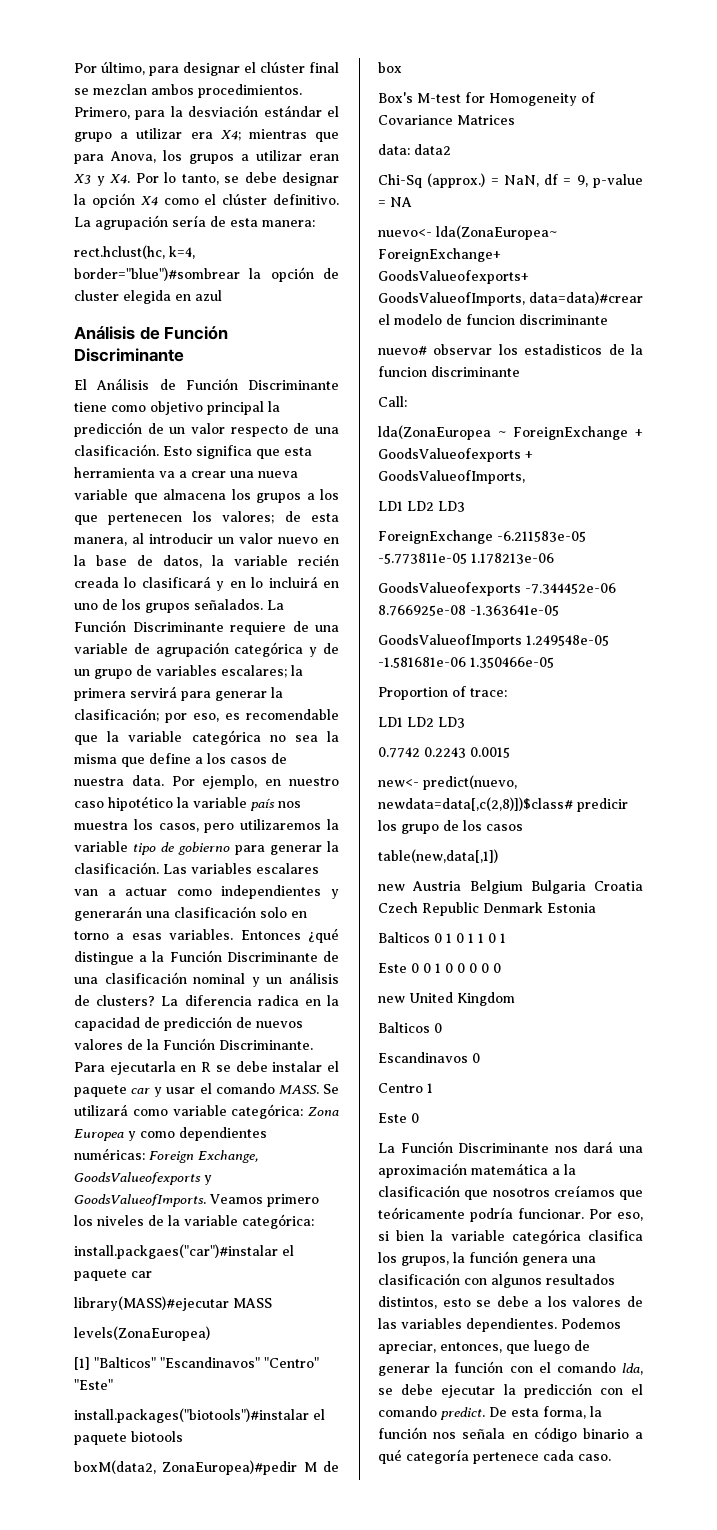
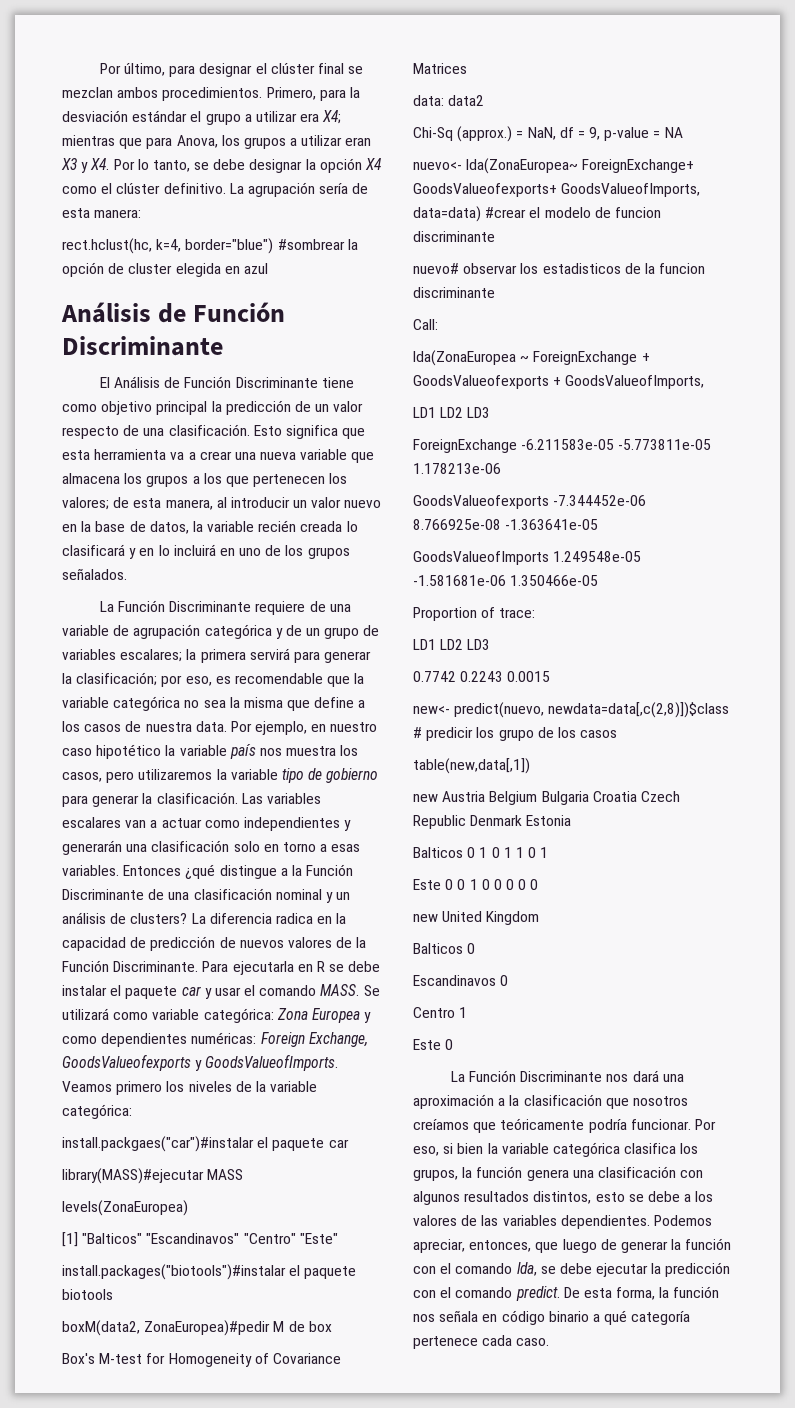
- rect.hclust(hc, k=4, border="blue")#sombrear la opción de cluster elegida en azul
+ rect.hclust(hc, k=4, border="blue") #sombrear la opción de cluster elegida en azul
- de esta manera, al introducir un valor nuevo en la base de datos, la variable recién creada lo clasificará y en lo incluirá en uno de los grupos señalados. La Función Discriminante requiere de una variable de agrupación categórica y de un grupo de variables escalares;
+ de esta manera, al introducir un valor nuevo en la base de datos, la variable recién creada lo clasificará y en lo incluirá en uno de los grupos señalados.
+ La Función Discriminante requiere de una variable de agrupación categórica y de un grupo de variables escalares;
- nuevo<- lda(ZonaEuropea~ ForeignExchange+ GoodsValueofexports+ GoodsValueofImports, data=data)#crear el modelo de funcion discriminante
+ nuevo<- lda(ZonaEuropea~ ForeignExchange+ GoodsValueofexports+ GoodsValueofImports, data=data) #crear el modelo de funcion discriminante
- new<- predict(nuevo, newdata=data[,c(2,8)])$class# predicir los grupo de los casos
+ new<- predict(nuevo, newdata=data[,c(2,8)])$class # predicir los grupo de los casos
- La Función Discriminante nos dará una aproximación matemática a la clasificación que nosotros creíamos que teóricamente podría funcionar.
+ La Función Discriminante nos dará una aproximación a la clasificación que nosotros creíamos que teóricamente podría funcionar.

